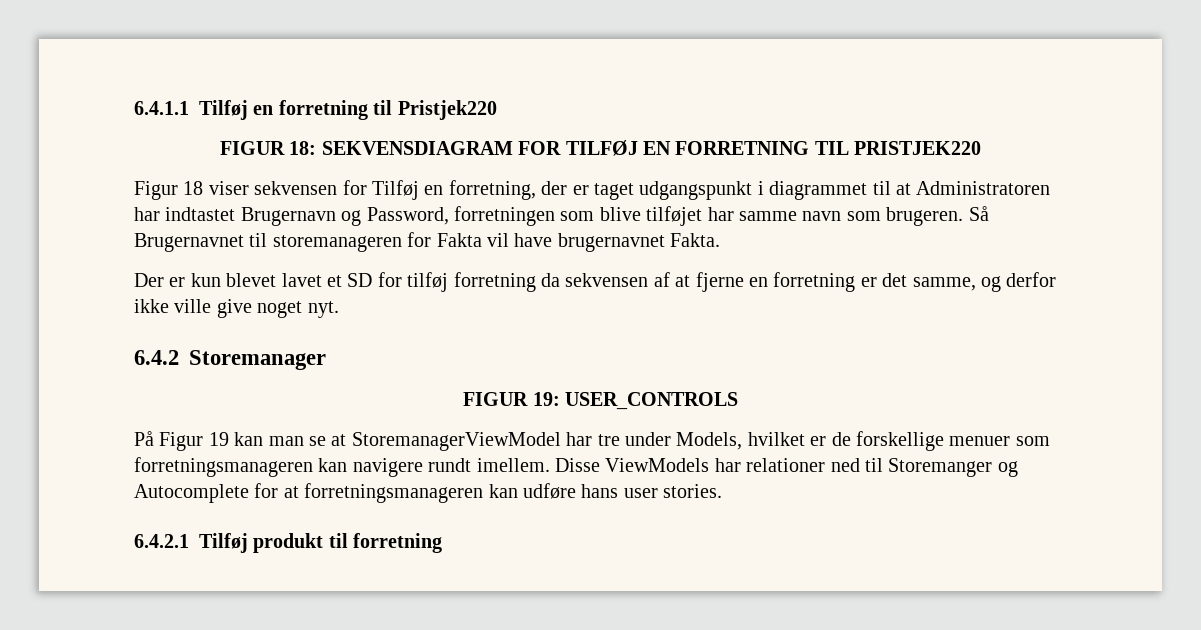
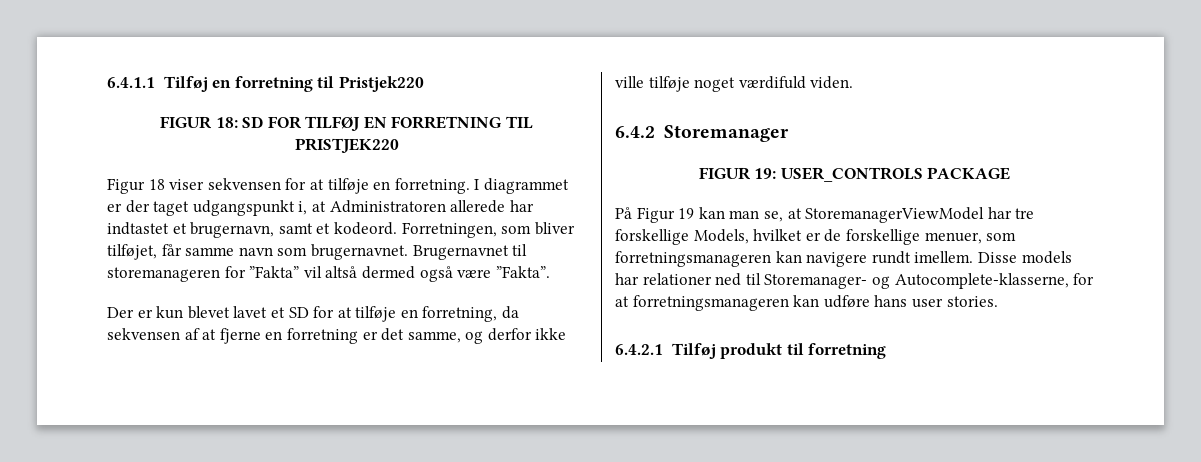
- FIGUR 18: SEKVENSDIAGRAM FOR TILFØJ EN FORRETNING TIL PRISTJEK220
+ FIGUR 18: SD FOR TILFØJ EN FORRETNING TIL PRISTJEK220
- Figur 18 viser sekvensen for Tilføj en forretning, der er taget udgangspunkt i diagrammet til at Administratoren har indtastet Brugernavn og Password, forretningen som blive tilføjet har samme navn som brugeren. Så Brugernavnet til storemanageren for Fakta vil have brugernavnet Fakta.
+ Figur 18 viser sekvensen for at tilføje en forretning. I diagrammet er der taget udgangspunkt i, at Administratoren allerede har indtastet et brugernavn, samt et kodeord. Forretningen, som bliver tilføjet, får samme navn som brugernavnet. Brugernavnet til storemanageren for ”Fakta” vil altså dermed også være ”Fakta”.
- Der er kun blevet lavet et SD for tilføj forretning da sekvensen af at fjerne en forretning er det samme, og derfor ikke ville give noget nyt.
+ Der er kun blevet lavet et SD for at tilføje en forretning, da sekvensen af at fjerne en forretning er det samme, og derfor ikke ville tilføje noget værdifuld viden.
- FIGUR 19: USER_CONTROLS
+ FIGUR 19: USER_CONTROLS PACKAGE
- På Figur 19 kan man se at StoremanagerViewModel har tre under Models, hvilket er de forskellige menuer som forretningsmanageren kan navigere rundt imellem.
+ På Figur 19 kan man se, at StoremanagerViewModel har tre forskellige Models, hvilket er de forskellige menuer, som forretningsmanageren kan navigere rundt imellem.
- Disse ViewModels har relationer ned til Storemanger og Autocomplete for at forretningsmanageren kan udføre hans user stories.
+ Disse models har relationer ned til Storemanager- og Autocomplete-klasserne, for at forretningsmanageren kan udføre hans user stories.

